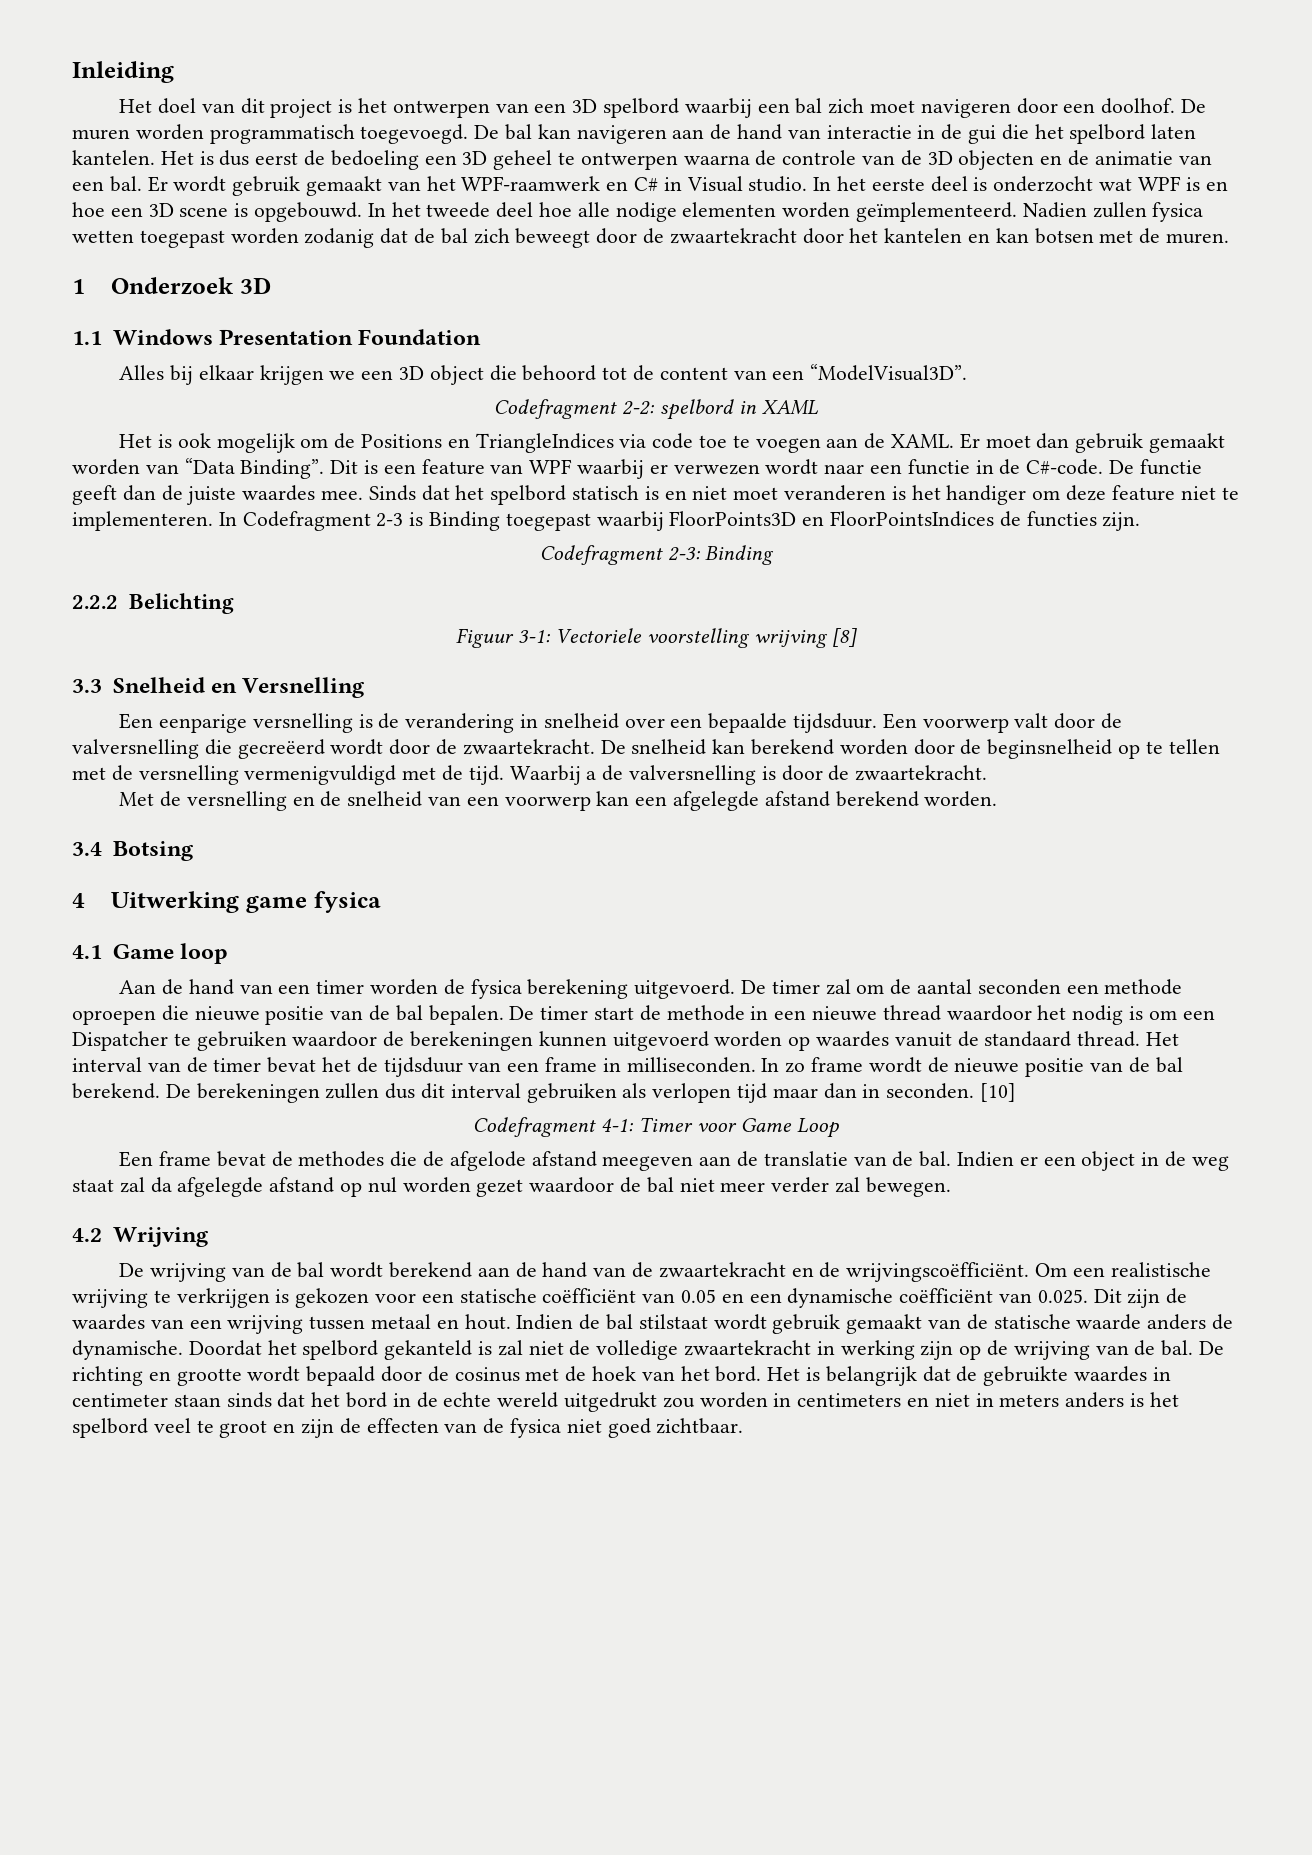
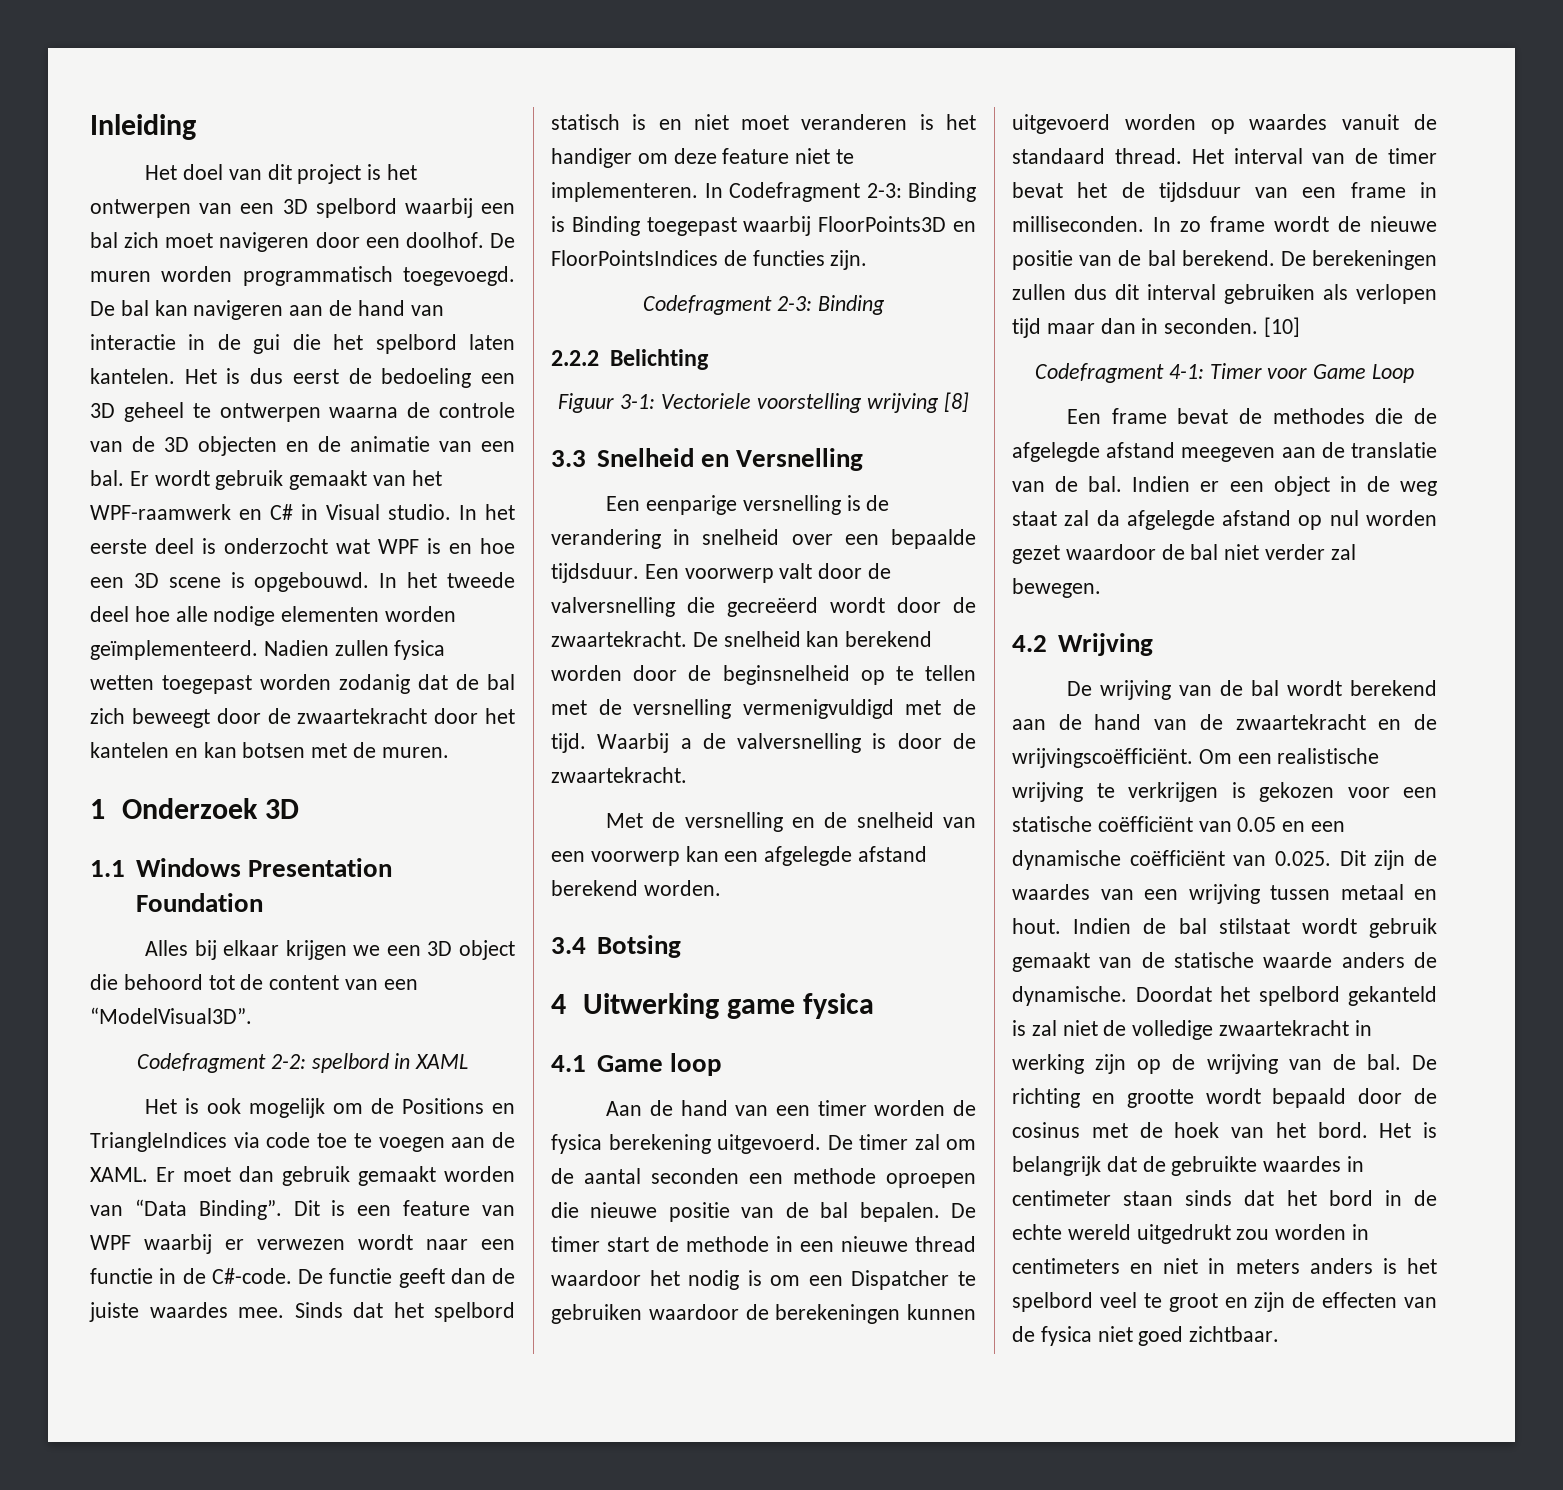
- In Codefragment 2-3 is Binding toegepast waarbij FloorPoints3D en FloorPointsIndices de functies zijn.
+ In Codefragment 2-3: Binding is Binding toegepast waarbij FloorPoints3D en FloorPointsIndices de functies zijn.
- Een frame bevat de methodes die de afgelode afstand meegeven aan de translatie van de bal.
+ Een frame bevat de methodes die de afgelegde afstand meegeven aan de translatie van de bal.
- Indien er een object in de weg staat zal da afgelegde afstand op nul worden gezet waardoor de bal niet meer verder zal bewegen.
+ Indien er een object in de weg staat zal da afgelegde afstand op nul worden gezet waardoor de bal niet verder zal bewegen.

